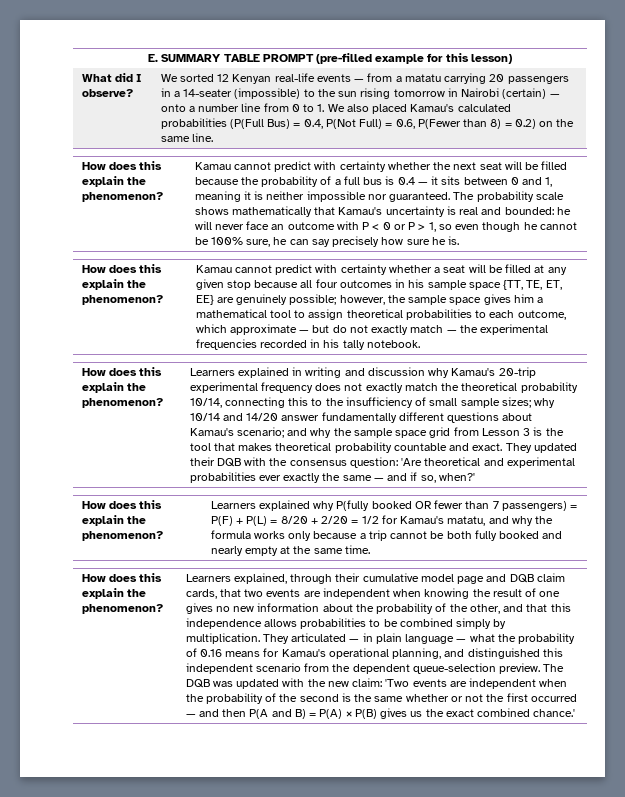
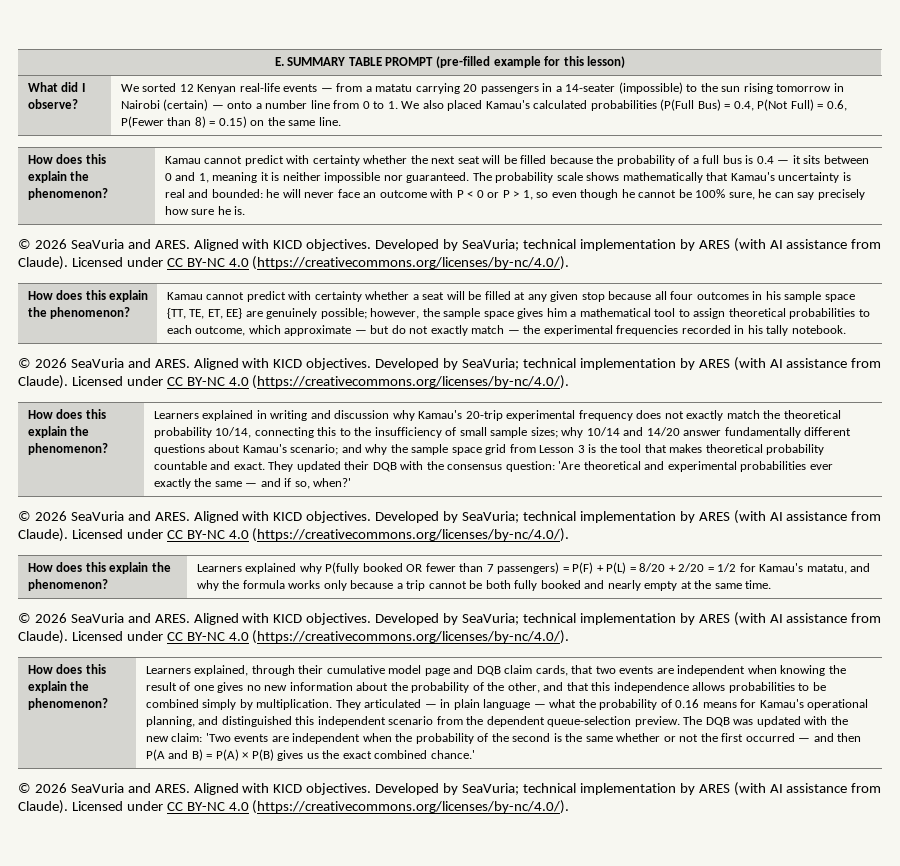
- We sorted 12 Kenyan real-life events — from a matatu carrying 20 passengers in a 14-seater (impossible) to the sun rising tomorrow in Nairobi (certain) — onto a number line from 0 to 1. We also placed Kamau's calculated probabilities (P(Full Bus) = 0.4, P(Not Full) = 0.6, P(Fewer than 8) = 0.2) on the same line.
+ We sorted 12 Kenyan real-life events — from a matatu carrying 20 passengers in a 14-seater (impossible) to the sun rising tomorrow in Nairobi (certain) — onto a number line from 0 to 1. We also placed Kamau's calculated probabilities (P(Full Bus) = 0.4, P(Not Full) = 0.6, P(Fewer than 8) = 0.15) on the same line.
  The probability scale shows mathematically that Kamau's uncertainty is real and bounded: he will never face an outcome with P < 0 or P > 1, so even though he cannot be 100% sure, he can say precisely how sure he is.
+ © 2026 SeaVuria and ARES. Aligned with KICD objectives. Developed by SeaVuria; technical implementation by ARES (with AI assistance from Claude). Licensed under CC BY-NC 4.0 (https://creativecommons.org/licenses/by-nc/4.0/).
  however, the sample space gives him a mathematical tool to assign theoretical probabilities to each outcome, which approximate — but do not exactly match — the experimental frequencies recorded in his tally notebook.
+ © 2026 SeaVuria and ARES. Aligned with KICD objectives. Developed by SeaVuria; technical implementation by ARES (with AI assistance from Claude). Licensed under CC BY-NC 4.0 (https://creativecommons.org/licenses/by-nc/4.0/).
  They updated their DQB with the consensus question: 'Are theoretical and experimental probabilities ever exactly the same — and if so, when?'
+ © 2026 SeaVuria and ARES. Aligned with KICD objectives. Developed by SeaVuria; technical implementation by ARES (with AI assistance from Claude). Licensed under CC BY-NC 4.0 (https://creativecommons.org/licenses/by-nc/4.0/).
  Learners explained why P(fully booked OR fewer than 7 passengers) = P(F) + P(L) = 8/20 + 2/20 = 1/2 for Kamau's matatu, and why the formula works only because a trip cannot be both fully booked and nearly empty at the same time.
+ © 2026 SeaVuria and ARES. Aligned with KICD objectives. Developed by SeaVuria; technical implementation by ARES (with AI assistance from Claude). Licensed under CC BY-NC 4.0 (https://creativecommons.org/licenses/by-nc/4.0/).
  The DQB was updated with the new claim: 'Two events are independent when the probability of the second is the same whether or not the first occurred — and then P(A and B) = P(A) × P(B) gives us the exact combined chance.'
+ © 2026 SeaVuria and ARES. Aligned with KICD objectives. Developed by SeaVuria; technical implementation by ARES (with AI assistance from Claude). Licensed under CC BY-NC 4.0 (https://creativecommons.org/licenses/by-nc/4.0/).

